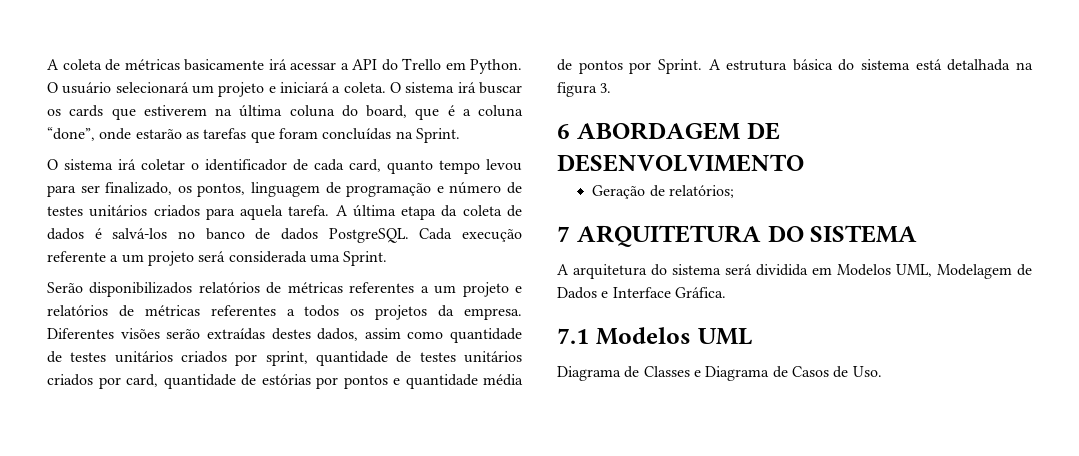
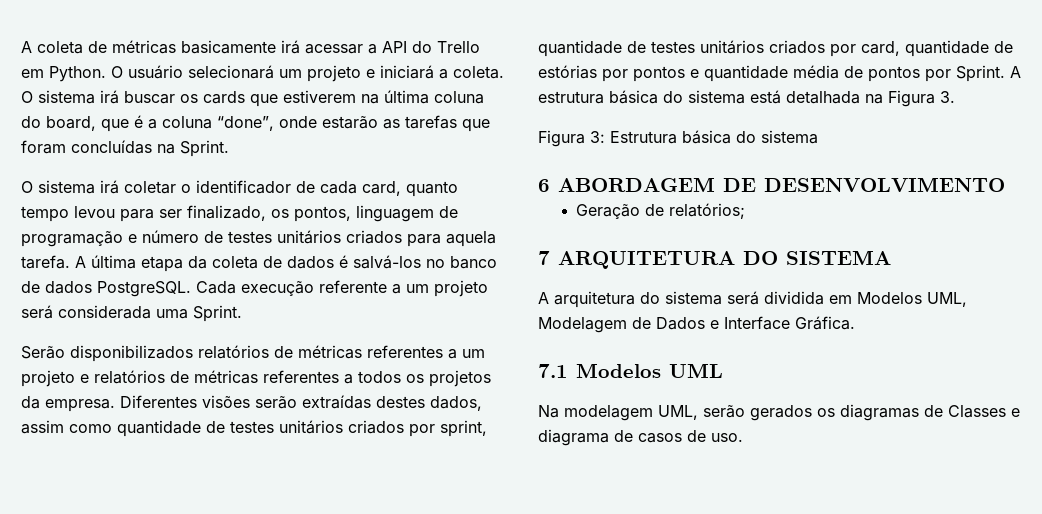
- A estrutura básica do sistema está detalhada na figura 3.
+ A estrutura básica do sistema está detalhada na Figura 3.
+ Figura 3: Estrutura básica do sistema
- Diagrama de Classes e Diagrama de Casos de Uso.
+ Na modelagem UML, serão gerados os diagramas de Classes e diagrama de casos de uso.

